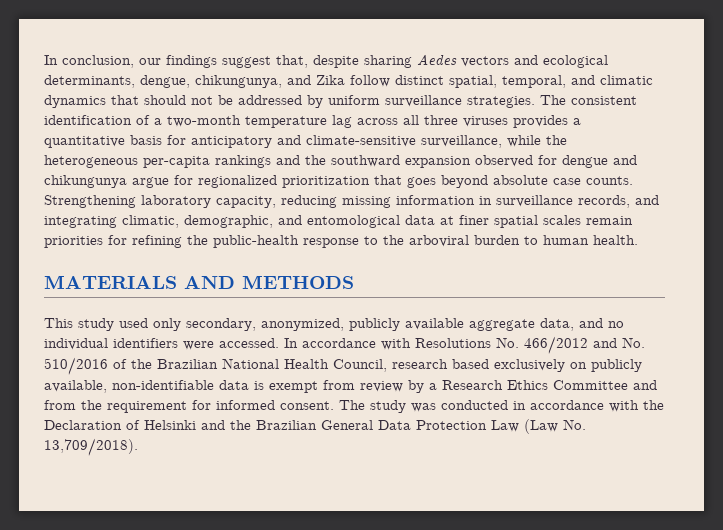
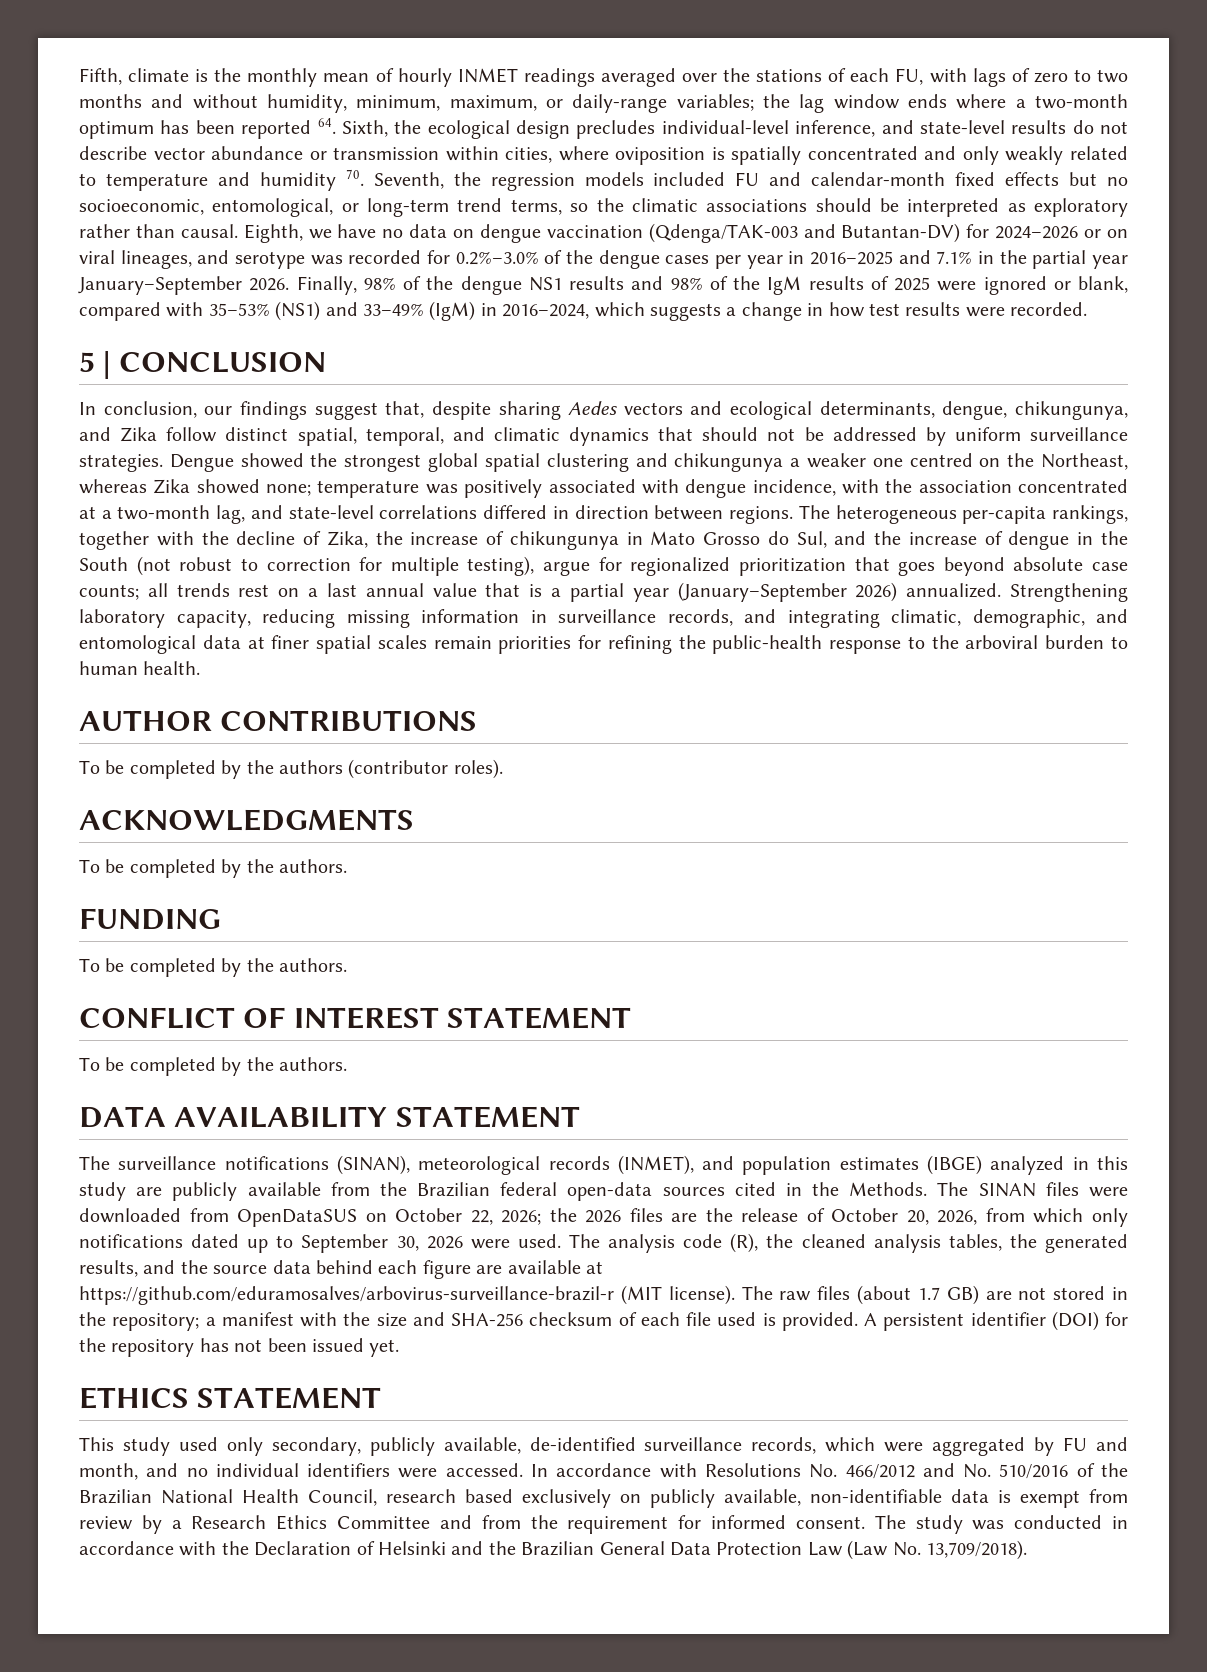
+ Fifth, climate is the monthly mean of hourly INMET readings averaged over the stations of each FU, with lags of zero to two months and without humidity, minimum, maximum, or daily-range variables; the lag window ends where a two-month optimum has been reported 64. Sixth, the ecological design precludes individual-level inference, and state-level results do not describe vector abundance or transmission within cities, where oviposition is spatially concentrated and only weakly related to temperature and humidity 70. Seventh, the regression models included FU and calendar-month fixed effects but no socioeconomic, entomological, or long-term trend terms, so the climatic associations should be interpreted as exploratory rather than causal. Eighth, we have no data on dengue vaccination (Qdenga/TAK-003 and Butantan-DV) for 2024–2026 or on viral lineages, and serotype was recorded for 0.2%–3.0% of the dengue cases per year in 2016–2025 and 7.1% in the partial year January–September 2026. Finally, 98% of the dengue NS1 results and 98% of the IgM results of 2025 were ignored or blank, compared with 35–53% (NS1) and 33–49% (IgM) in 2016–2024, which suggests a change in how test results were recorded.
+ 5 | CONCLUSION
- The consistent identification of a two-month temperature lag across all three viruses provides a quantitative basis for anticipatory and climate-sensitive surveillance, while the heterogeneous per-capita rankings and the southward expansion observed for dengue and chikungunya argue for regionalized prioritization that goes beyond absolute case counts.
+ Dengue showed the strongest global spatial clustering and chikungunya a weaker one centred on the Northeast, whereas Zika showed none; temperature was positively associated with dengue incidence, with the association concentrated at a two-month lag, and state-level correlations differed in direction between regions. The heterogeneous per-capita rankings, together with the decline of Zika, the increase of chikungunya in Mato Grosso do Sul, and the increase of dengue in the South (not robust to correction for multiple testing), argue for regionalized prioritization that goes beyond absolute case counts; all trends rest on a last annual value that is a partial year (January–September 2026) annualized.
- MATERIALS AND METHODS
+ AUTHOR CONTRIBUTIONS
+ To be completed by the authors (contributor roles).
+ ACKNOWLEDGMENTS
+ To be completed by the authors.
+ FUNDING
+ To be completed by the authors.
+ CONFLICT OF INTEREST STATEMENT
+ To be completed by the authors.
+ DATA AVAILABILITY STATEMENT
+ The surveillance notifications (SINAN), meteorological records (INMET), and population estimates (IBGE) analyzed in this study are publicly available from the Brazilian federal open-data sources cited in the Methods. The SINAN files were downloaded from OpenDataSUS on October 22, 2026; the 2026 files are the release of October 20, 2026, from which only notifications dated up to September 30, 2026 were used. The analysis code (R), the cleaned analysis tables, the generated results, and the source data behind each figure are available at https://github.com/eduramosalves/arbovirus-surveillance-brazil-r (MIT license). The raw files (about 1.7 GB) are not stored in the repository; a manifest with the size and SHA-256 checksum of each file used is provided. A persistent identifier (DOI) for the repository has not been issued yet.
+ ETHICS STATEMENT
- This study used only secondary, anonymized, publicly available aggregate data, and no individual identifiers were accessed.
+ This study used only secondary, publicly available, de-identified surveillance records, which were aggregated by FU and month, and no individual identifiers were accessed.

